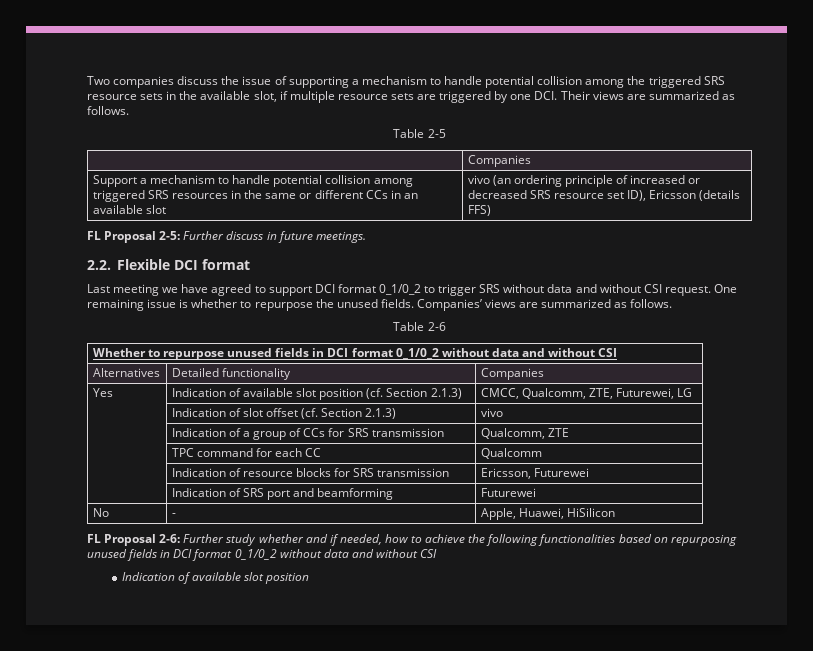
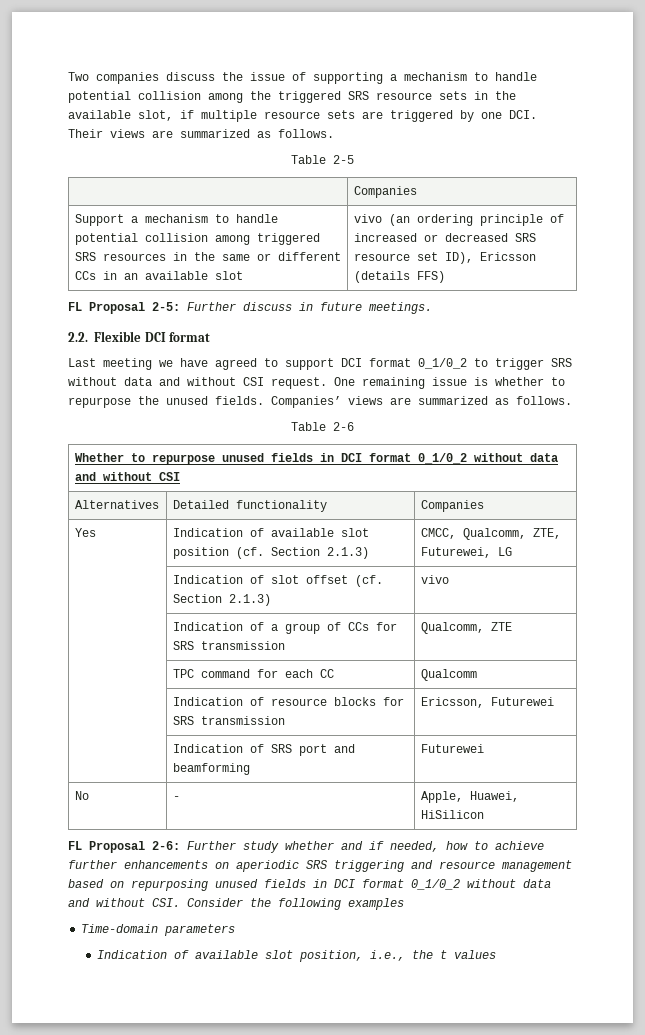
- FL Proposal 2-6: Further study whether and if needed, how to achieve the following functionalities based on repurposing unused fields in DCI format 0_1/0_2 without data and without CSI
- Indication of available slot position
+ FL Proposal 2-6: Further study whether and if needed, how to achieve further enhancements on aperiodic SRS triggering and resource management based on repurposing unused fields in DCI format 0_1/0_2 without data and without CSI. Consider the following examples
+ Time-domain parameters
+ Indication of available slot position, i.e., the t values

